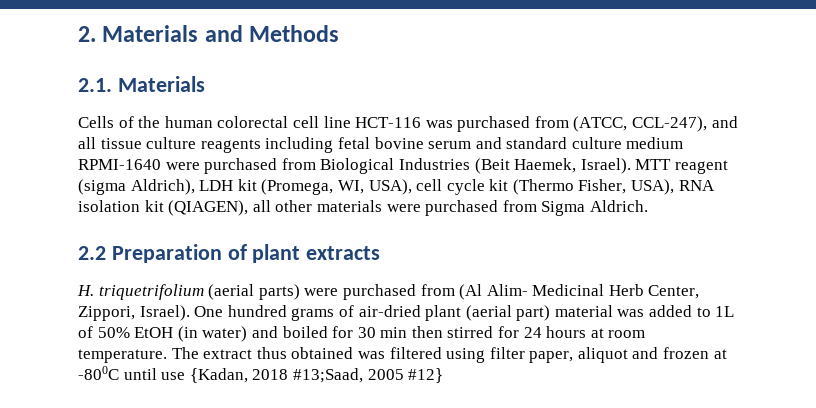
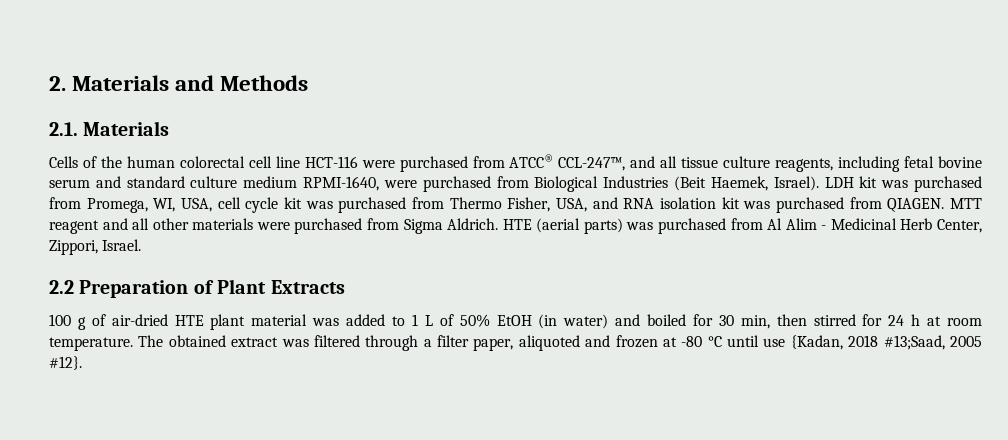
- Cells of the human colorectal cell line HCT-116 was purchased from (ATCC, CCL-247), and all tissue culture reagents including fetal bovine serum and standard culture medium RPMI-1640 were purchased from Biological Industries (Beit Haemek, Israel).
+ Cells of the human colorectal cell line HCT-116 were purchased from ATCC® CCL-247™, and all tissue culture reagents, including fetal bovine serum and standard culture medium RPMI-1640, were purchased from Biological Industries (Beit Haemek, Israel).
- MTT reagent (sigma Aldrich), LDH kit (Promega, WI, USA), cell cycle kit (Thermo Fisher, USA), RNA isolation kit (QIAGEN), all other materials were purchased from Sigma Aldrich.
- 2.2 Preparation of plant extracts
- H. triquetrifolium (aerial parts) were purchased from (Al Alim- Medicinal Herb Center, Zippori, Israel). One hundred grams of air-dried plant (aerial part) material was added to 1L of 50% EtOH (in water) and boiled for 30 min then stirred for 24 hours at room temperature.
+ LDH kit was purchased from Promega, WI, USA, cell cycle kit was purchased from Thermo Fisher, USA, and RNA isolation kit was purchased from QIAGEN. MTT reagent and all other materials were purchased from Sigma Aldrich. HTE (aerial parts) was purchased from Al Alim - Medicinal Herb Center, Zippori, Israel.
+ 2.2 Preparation of Plant Extracts
+ 100 g of air-dried HTE plant material was added to 1 L of 50% EtOH (in water) and boiled for 30 min, then stirred for 24 h at room temperature.
- The extract thus obtained was filtered using filter paper, aliquot and frozen at -800C until use {Kadan, 2018 #13;Saad, 2005 #12}
+ The obtained extract was filtered through a filter paper, aliquoted and frozen at -80 °C until use {Kadan, 2018 #13;Saad, 2005 #12}.

